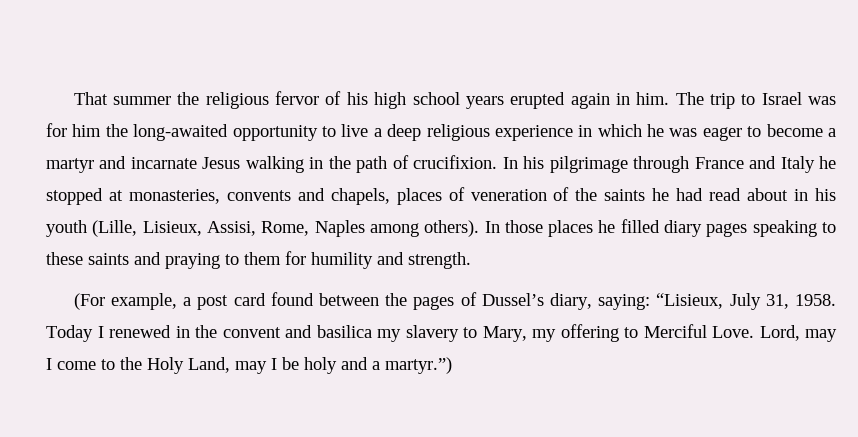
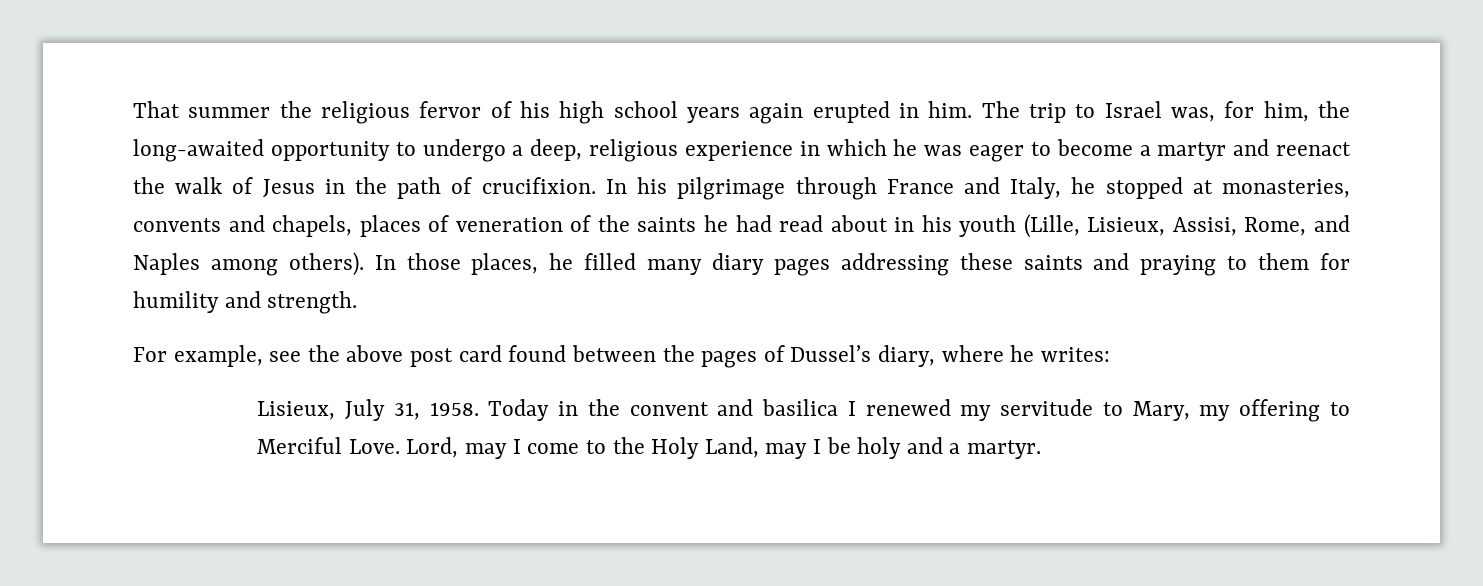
- That summer the religious fervor of his high school years erupted again in him.
+ That summer the religious fervor of his high school years again erupted in him.
- The trip to Israel was for him the long-awaited opportunity to live a deep religious experience in which he was eager to become a martyr and incarnate Jesus walking in the path of crucifixion.
+ The trip to Israel was, for him, the long-awaited opportunity to undergo a deep, religious experience in which he was eager to become a martyr and reenact the walk of Jesus in the path of crucifixion.
- In his pilgrimage through France and Italy he stopped at monasteries, convents and chapels, places of veneration of the saints he had read about in his youth (Lille, Lisieux, Assisi, Rome, Naples among others).
+ In his pilgrimage through France and Italy, he stopped at monasteries, convents and chapels, places of veneration of the saints he had read about in his youth (Lille, Lisieux, Assisi, Rome, and Naples among others).
- In those places he filled diary pages speaking to these saints and praying to them for humility and strength.
+ In those places, he filled many diary pages addressing these saints and praying to them for humility and strength.
- (For example, a post card found between the pages of Dussel’s diary, saying: “Lisieux, July 31, 1958.
+ For example, see the above post card found between the pages of Dussel’s diary, where he writes:
+ Lisieux, July 31, 1958.
- Today I renewed in the convent and basilica my slavery to Mary, my offering to Merciful Love.
+ Today in the convent and basilica I renewed my servitude to Mary, my offering to Merciful Love.
- Lord, may I come to the Holy Land, may I be holy and a martyr.”)
+ Lord, may I come to the Holy Land, may I be holy and a martyr.

